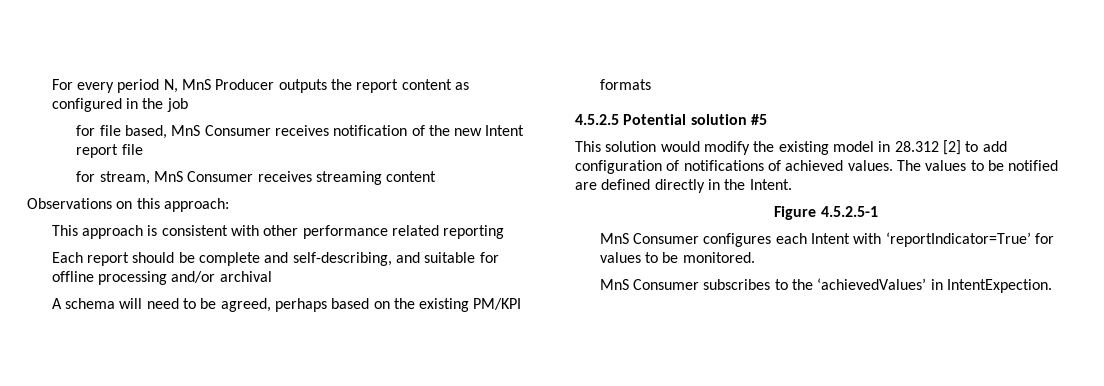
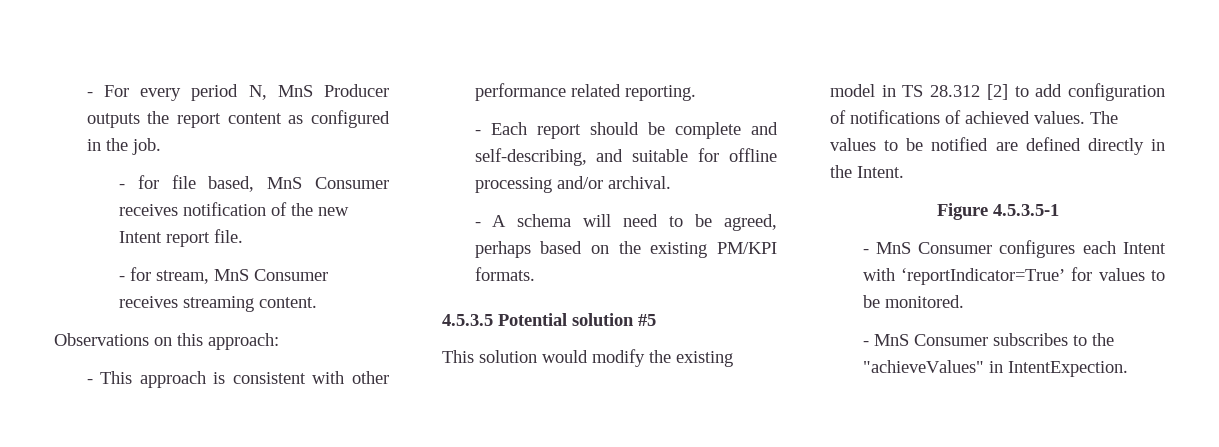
- For every period N, MnS Producer outputs the report content as configured in the job
- for file based, MnS Consumer receives notification of the new Intent report file
- for stream, MnS Consumer receives streaming content
+ - For every period N, MnS Producer outputs the report content as configured in the job.
+ - for file based, MnS Consumer receives notification of the new Intent report file.
+ - for stream, MnS Consumer receives streaming content.
- This approach is consistent with other performance related reporting
- Each report should be complete and self-describing, and suitable for offline processing and/or archival
- A schema will need to be agreed, perhaps based on the existing PM/KPI formats
- 4.5.2.5 Potential solution #5
+ - This approach is consistent with other performance related reporting.
+ - Each report should be complete and self-describing, and suitable for offline processing and/or archival.
+ - A schema will need to be agreed, perhaps based on the existing PM/KPI formats.
+ 4.5.3.5 Potential solution #5
- This solution would modify the existing model in 28.312 [2] to add configuration of notifications of achieved values.
+ This solution would modify the existing model in TS 28.312 [2] to add configuration of notifications of achieved values.
- Figure 4.5.2.5-1
- MnS Consumer configures each Intent with ‘reportIndicator=True’ for values to be monitored.
+ Figure 4.5.3.5-1
+ - MnS Consumer configures each Intent with ‘reportIndicator=True’ for values to be monitored.
- MnS Consumer subscribes to the ‘achievedValues’ in IntentExpection.
+ - MnS Consumer subscribes to the "achieveValues" in IntentExpection.

